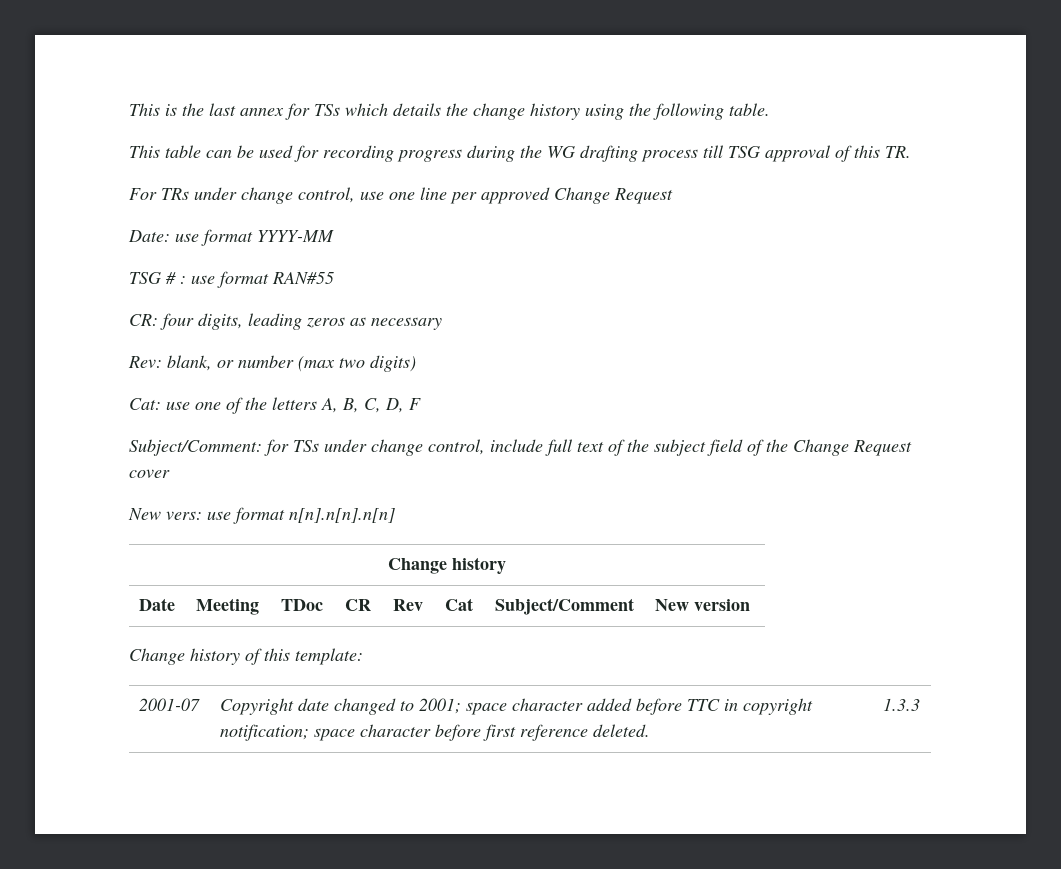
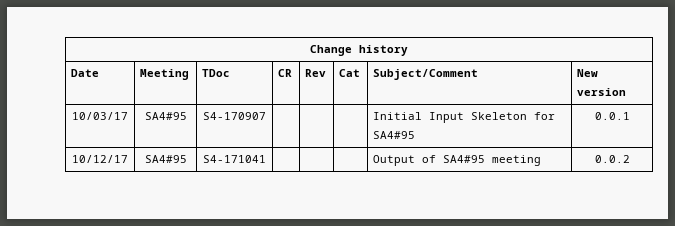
- This is the last annex for TSs which details the change history using the following table.
- This table can be used for recording progress during the WG drafting process till TSG approval of this TR.
- For TRs under change control, use one line per approved Change Request
- Date: use format YYYY-MM
- TSG # : use format RAN#55
- CR: four digits, leading zeros as necessary
- Rev: blank, or number (max two digits)
- Cat: use one of the letters A, B, C, D, F
- Subject/Comment: for TSs under change control, include full text of the subject field of the Change Request cover
- New vers: use format n[n].n[n].n[n]
- Change history of this template:
- 2001-07 | Copyright date changed to 2001; space character added before TTC in copyright notification; space character before first reference deleted. | 1.3.3
+ 10/03/17 | SA4#95 | S4-170907 | | | | Initial Input Skeleton for SA4#95 | 0.0.1
+ 10/12/17 | SA4#95 | S4-171041 | | | | Output of SA4#95 meeting | 0.0.2

